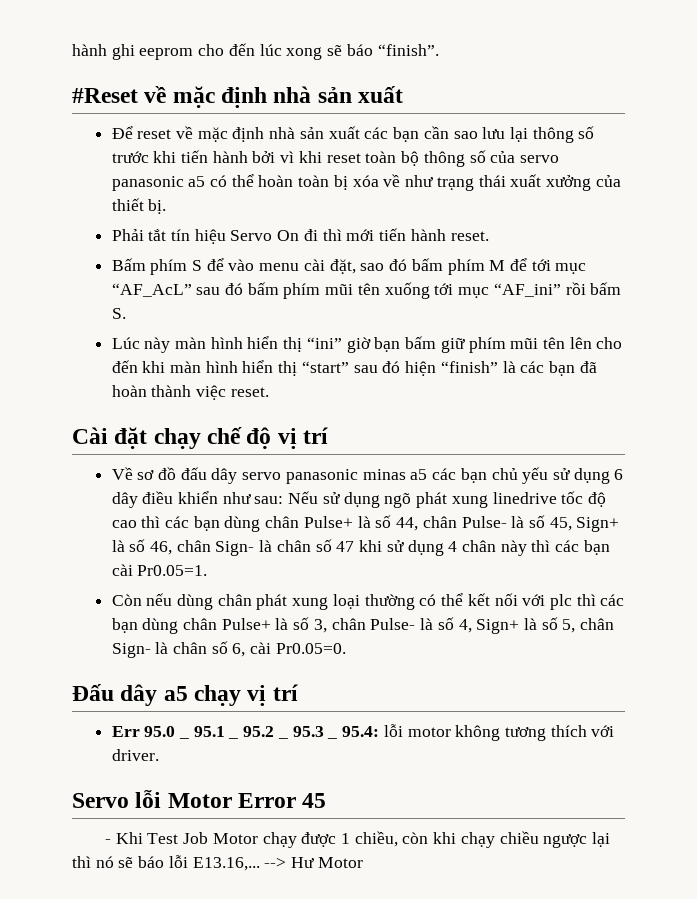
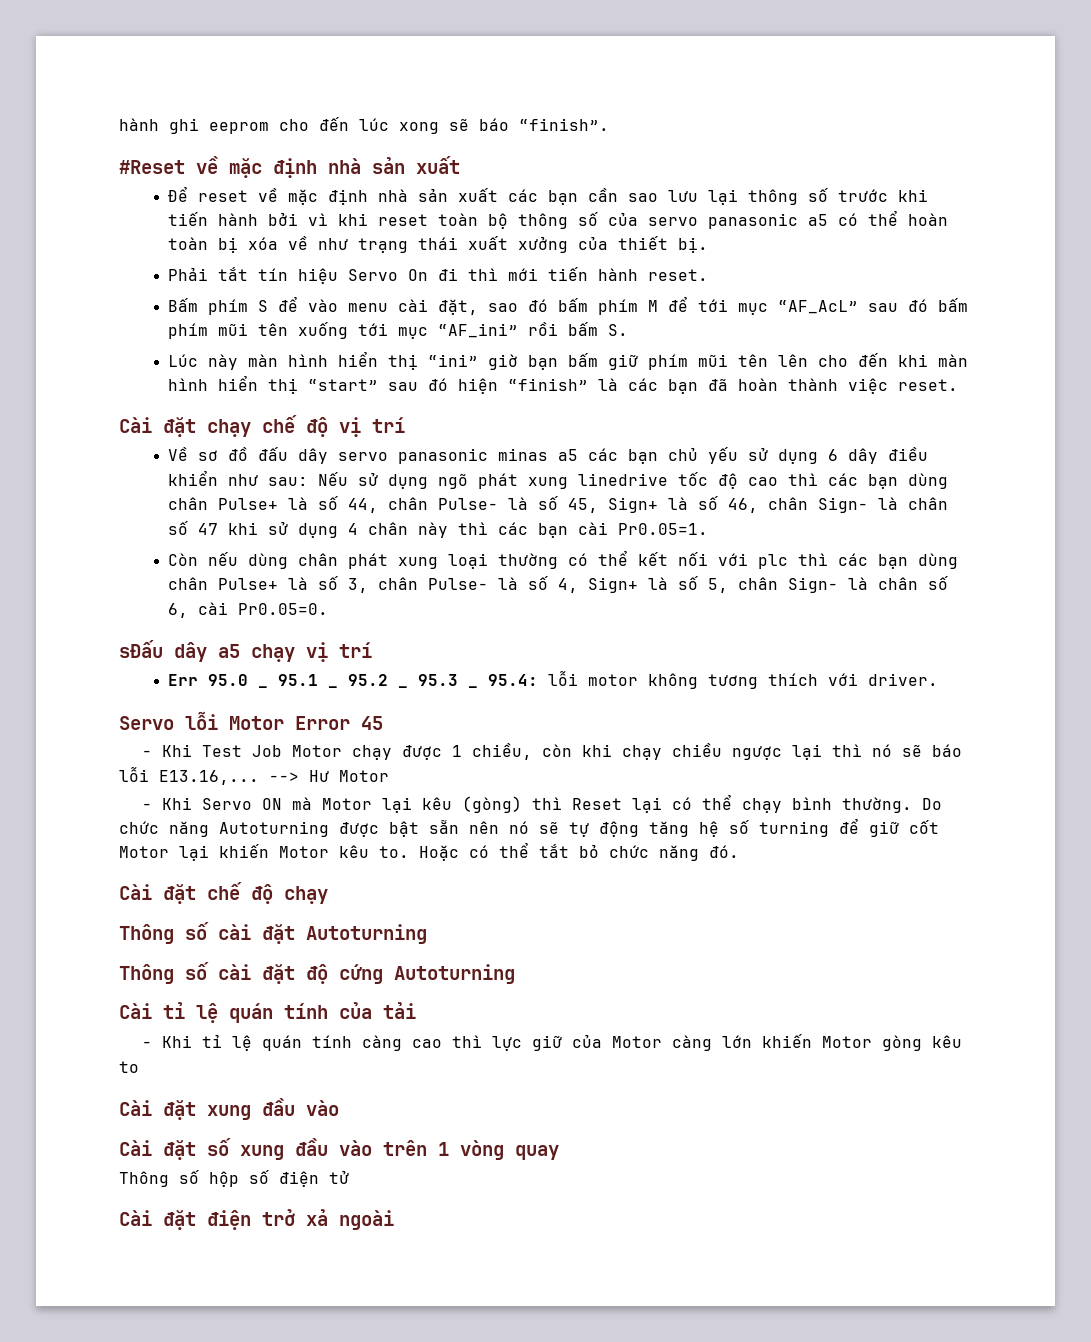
- Đấu dây a5 chạy vị trí
+ sĐấu dây a5 chạy vị trí
+ - Khi Servo ON mà Motor lại kêu (gòng) thì Reset lại có thể chạy bình thường. Do chức năng Autoturning được bật sẵn nên nó sẽ tự động tăng hệ số turning để giữ cốt Motor lại khiến Motor kêu to. Hoặc có thể tắt bỏ chức năng đó.
+ Cài đặt chế độ chạy
+ Thông số cài đặt Autoturning
+ Thông số cài đặt độ cứng Autoturning
+ Cài tỉ lệ quán tính của tải
+ - Khi tỉ lệ quán tính càng cao thì lực giữ của Motor càng lớn khiến Motor gòng kêu to
+ Cài đặt xung đầu vào
+ Cài đặt số xung đầu vào trên 1 vòng quay
+ Thông số hộp số điện tử
+ Cài đặt điện trở xả ngoài

